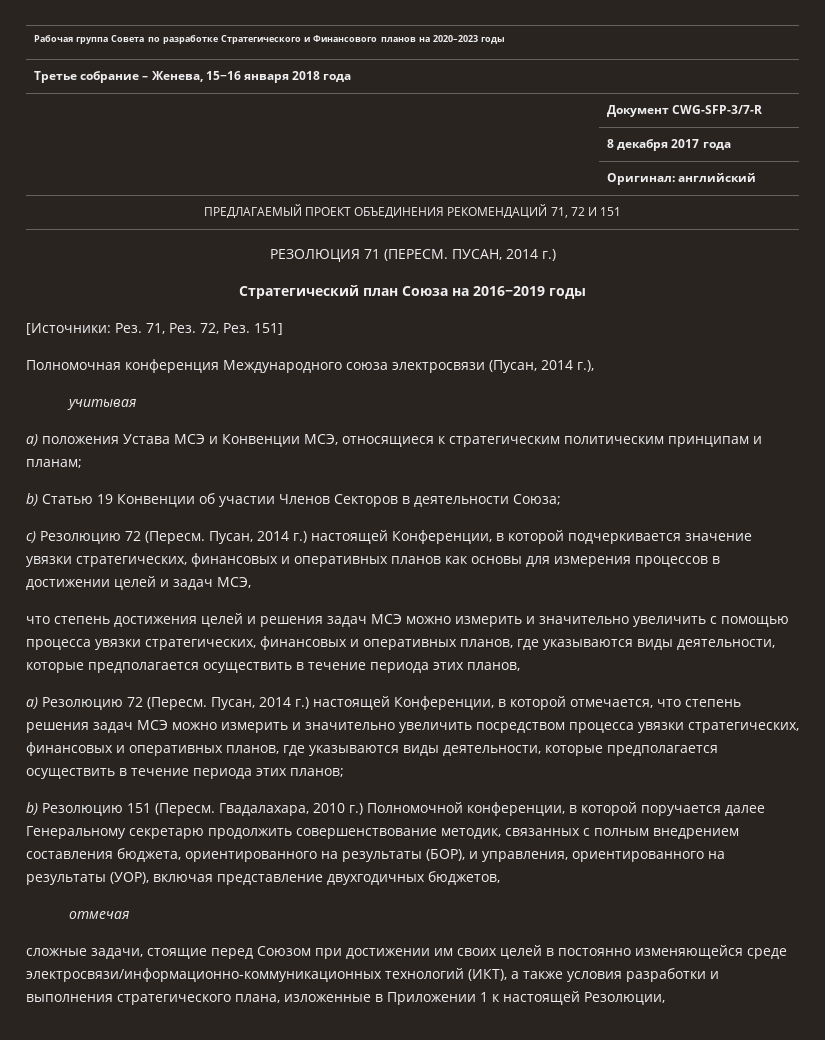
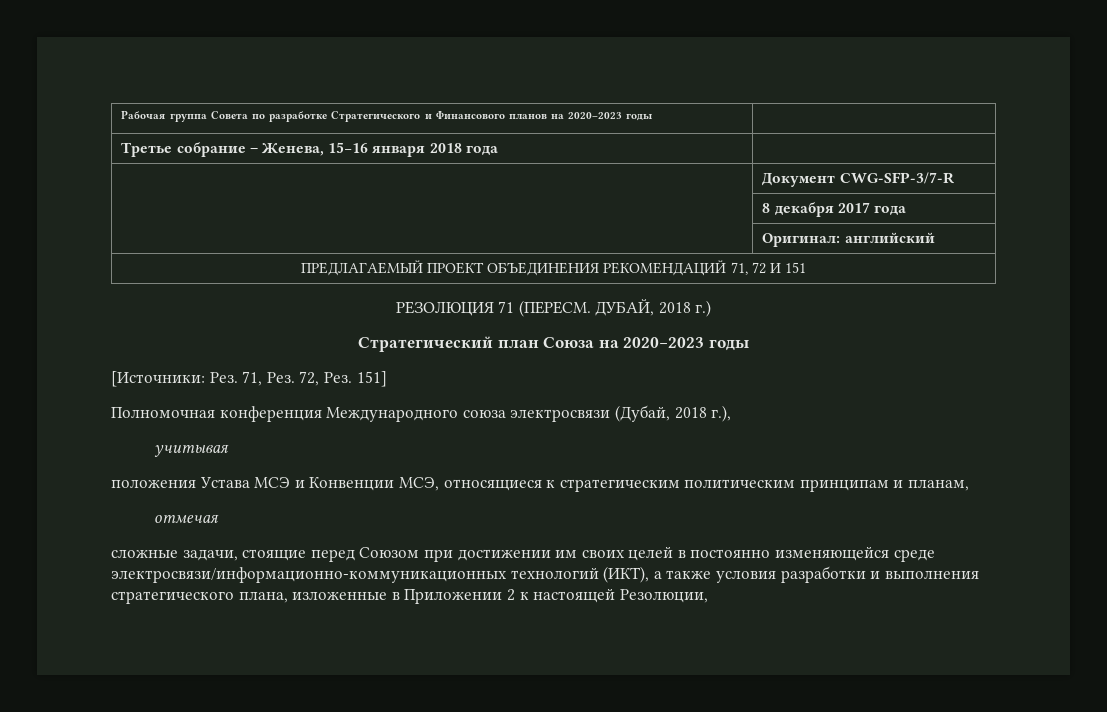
- ПУСАН, 2014 г.)
+ ДУБАЙ, 2018 г.)
- Стратегический план Союза на 2016−2019 годы
+ Стратегический план Союза на 2020−2023 годы
- Полномочная конференция Международного союза электросвязи (Пусан, 2014 г.),
+ Полномочная конференция Международного союза электросвязи (Дубай, 2018 г.),
- а) положения Устава МСЭ и Конвенции МСЭ, относящиеся к стратегическим политическим принципам и планам;
- b) Статью 19 Конвенции об участии Членов Секторов в деятельности Союза;
- c) Резолюцию 72 (Пересм. Пусан, 2014 г.) настоящей Конференции, в которой подчеркивается значение увязки стратегических, финансовых и оперативных планов как основы для измерения процессов в достижении целей и задач МСЭ,
- что степень достижения целей и решения задач МСЭ можно измерить и значительно увеличить с помощью процесса увязки стратегических, финансовых и оперативных планов, где указываются виды деятельности, которые предполагается осуществить в течение периода этих планов,
- а) Резолюцию 72 (Пересм. Пусан, 2014 г.) настоящей Конференции, в которой отмечается, что степень решения задач МСЭ можно измерить и значительно увеличить посредством процесса увязки стратегических, финансовых и оперативных планов, где указываются виды деятельности, которые предполагается осуществить в течение периода этих планов;
- b) Резолюцию 151 (Пересм. Гвадалахара, 2010 г.) Полномочной конференции, в которой поручается далее Генеральному секретарю продолжить совершенствование методик, связанных с полным внедрением составления бюджета, ориентированного на результаты (БОР), и управления, ориентированного на результаты (УОР), включая представление двухгодичных бюджетов,
+ положения Устава МСЭ и Конвенции МСЭ, относящиеся к стратегическим политическим принципам и планам,
- сложные задачи, стоящие перед Союзом при достижении им своих целей в постоянно изменяющейся среде электросвязи/информационно-коммуникационных технологий (ИКТ), а также условия разработки и выполнения стратегического плана, изложенные в Приложении 1 к настоящей Резолюции,
+ сложные задачи, стоящие перед Союзом при достижении им своих целей в постоянно изменяющейся среде электросвязи/информационно-коммуникационных технологий (ИКТ), а также условия разработки и выполнения стратегического плана, изложенные в Приложении 2 к настоящей Резолюции,

